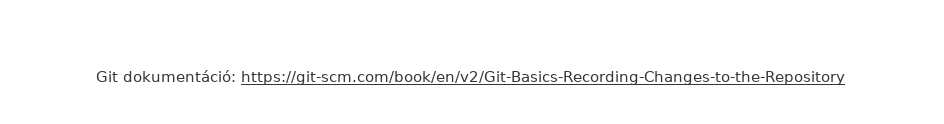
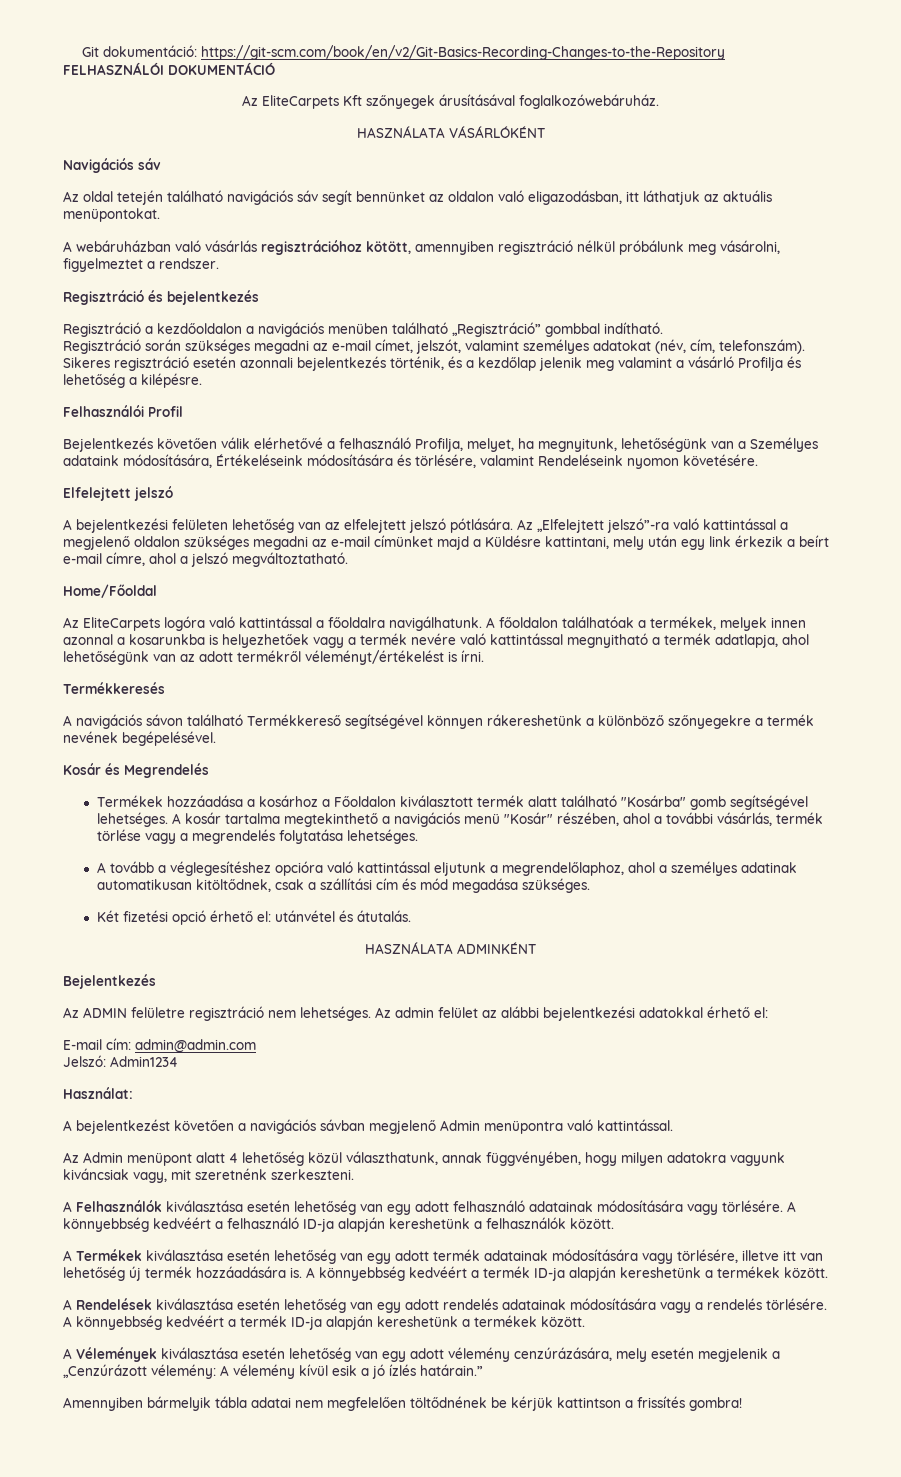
+ FELHASZNÁLÓI DOKUMENTÁCIÓ
+ Az EliteCarpets Kft szőnyegek árusításával foglalkozówebáruház.
+ HASZNÁLATA VÁSÁRLÓKÉNT
+ Navigációs sáv
+ Az oldal tetején található navigációs sáv segít bennünket az oldalon való eligazodásban, itt láthatjuk az aktuális menüpontokat.
+ A webáruházban való vásárlás regisztrációhoz kötött, amennyiben regisztráció nélkül próbálunk meg vásárolni, figyelmeztet a rendszer.
+ Regisztráció és bejelentkezés
+ Regisztráció a kezdőoldalon a navigációs menüben található „Regisztráció” gombbal indítható.
+ Regisztráció során szükséges megadni az e-mail címet, jelszót, valamint személyes adatokat (név, cím, telefonszám). Sikeres regisztráció esetén azonnali bejelentkezés történik, és a kezdőlap jelenik meg valamint a vásárló Profilja és lehetőség a kilépésre.
+ Felhasználói Profil
+ Bejelentkezés követően válik elérhetővé a felhasználó Profilja, melyet, ha megnyitunk, lehetőségünk van a Személyes adataink módosítására, Értékeléseink módosítására és törlésére, valamint Rendeléseink nyomon követésére.
+ Elfelejtett jelszó
+ A bejelentkezési felületen lehetőség van az elfelejtett jelszó pótlására. Az „Elfelejtett jelszó”-ra való kattintással a megjelenő oldalon szükséges megadni az e-mail címünket majd a Küldésre kattintani, mely után egy link érkezik a beírt e-mail címre, ahol a jelszó megváltoztatható.
+ Home/Főoldal
+ Az EliteCarpets logóra való kattintással a főoldalra navigálhatunk. A főoldalon találhatóak a termékek, melyek innen azonnal a kosarunkba is helyezhetőek vagy a termék nevére való kattintással megnyitható a termék adatlapja, ahol lehetőségünk van az adott termékről véleményt/értékelést is írni.
+ Termékkeresés
+ A navigációs sávon található Termékkereső segítségével könnyen rákereshetünk a különböző szőnyegekre a termék nevének begépelésével.
+ Kosár és Megrendelés
+ Termékek hozzáadása a kosárhoz a Főoldalon kiválasztott termék alatt található "Kosárba" gomb segítségével lehetséges. A kosár tartalma megtekinthető a navigációs menü "Kosár" részében, ahol a további vásárlás, termék törlése vagy a megrendelés folytatása lehetséges.
+ A tovább a véglegesítéshez opcióra való kattintással eljutunk a megrendelőlaphoz, ahol a személyes adatinak automatikusan kitöltődnek, csak a szállítási cím és mód megadása szükséges.
+ Két fizetési opció érhető el: utánvétel és átutalás.
+ HASZNÁLATA ADMINKÉNT
+ Bejelentkezés
+ Az ADMIN felületre regisztráció nem lehetséges. Az admin felület az alábbi bejelentkezési adatokkal érhető el:
+ E-mail cím: admin@admin.com
+ Jelszó: Admin1234
+ Használat:
+ A bejelentkezést követően a navigációs sávban megjelenő Admin menüpontra való kattintással.
+ Az Admin menüpont alatt 4 lehetőség közül választhatunk, annak függvényében, hogy milyen adatokra vagyunk kiváncsiak vagy, mit szeretnénk szerkeszteni.
+ A Felhasználók kiválasztása esetén lehetőség van egy adott felhasználó adatainak módosítására vagy törlésére. A könnyebbség kedvéért a felhasználó ID-ja alapján kereshetünk a felhasználók között.
+ A Termékek kiválasztása esetén lehetőség van egy adott termék adatainak módosítására vagy törlésére, illetve itt van lehetőség új termék hozzáadására is. A könnyebbség kedvéért a termék ID-ja alapján kereshetünk a termékek között.
+ A Rendelések kiválasztása esetén lehetőség van egy adott rendelés adatainak módosítására vagy a rendelés törlésére. A könnyebbség kedvéért a termék ID-ja alapján kereshetünk a termékek között.
+ A Vélemények kiválasztása esetén lehetőség van egy adott vélemény cenzúrázására, mely esetén megjelenik a „Cenzúrázott vélemény: A vélemény kívül esik a jó ízlés határain.”
+ Amennyiben bármelyik tábla adatai nem megfelelően töltődnének be kérjük kattintson a frissítés gombra!

